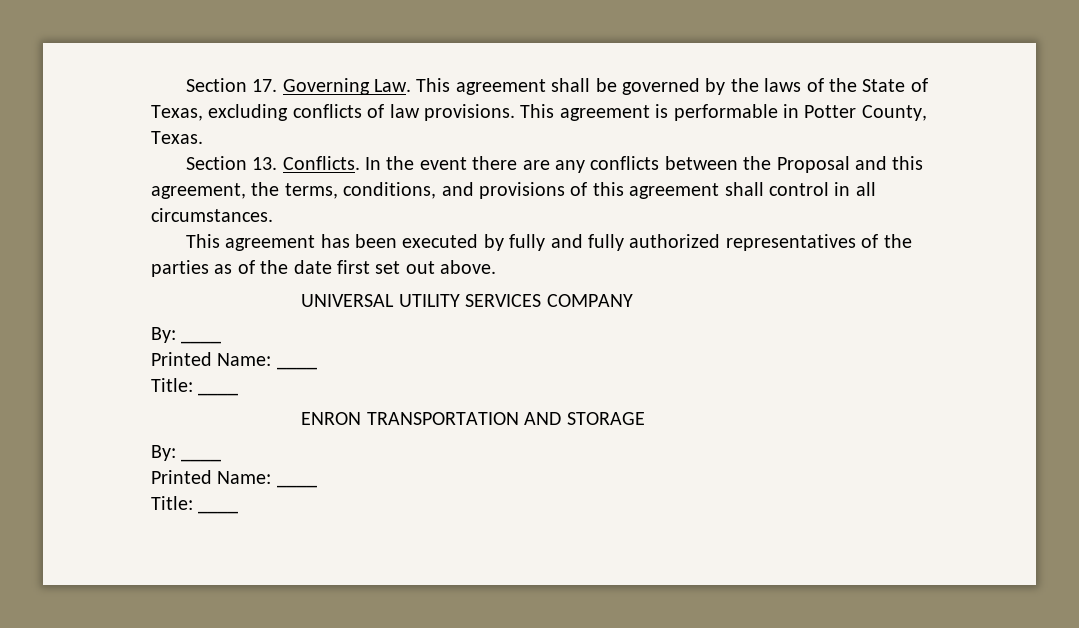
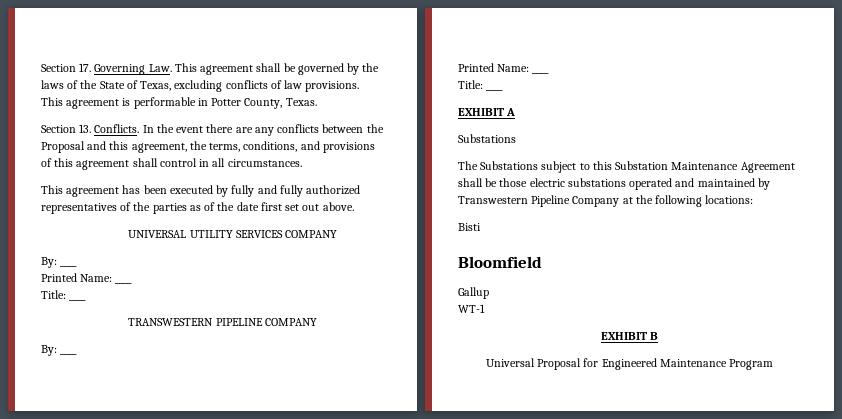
- ENRON TRANSPORTATION AND STORAGE
+ TRANSWESTERN PIPELINE COMPANY
  By: ____
  Printed Name: ____
  Title: ____
+ EXHIBIT A
+ Substations
+ The Substations subject to this Substation Maintenance Agreement shall be those electric substations operated and maintained by Transwestern Pipeline Company at the following locations:
+ Bisti
+ Bloomfield
+ Gallup
+ WT-1
+ EXHIBIT B
+ Universal Proposal for Engineered Maintenance Program

